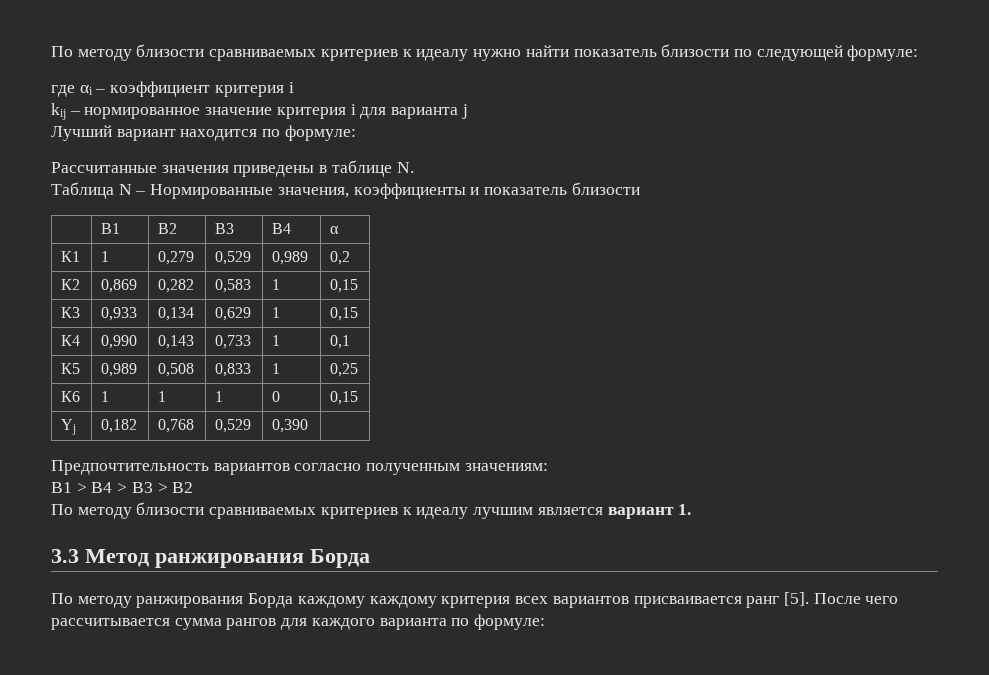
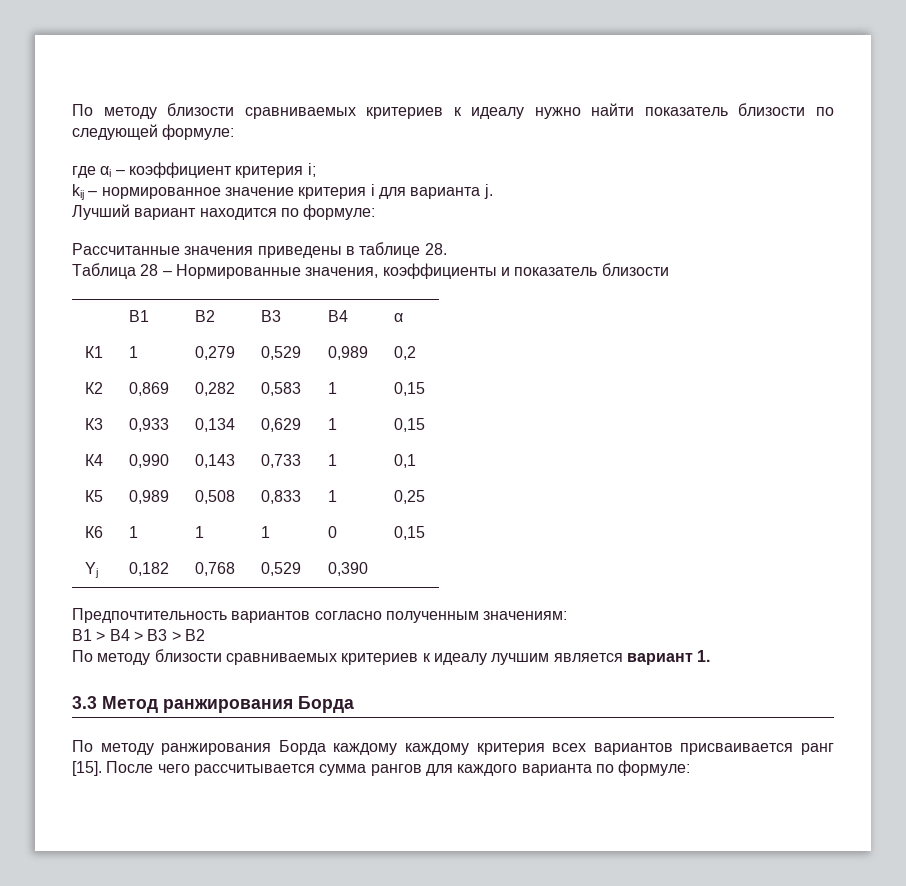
- где αi – коэффициент критерия i
+ где αi – коэффициент критерия i;
- kij – нормированное значение критерия i для варианта j
+ kij – нормированное значение критерия i для варианта j.
- Рассчитанные значения приведены в таблице N.
+ Рассчитанные значения приведены в таблице 28.
- Таблица N – Нормированные значения, коэффициенты и показатель близости
+ Таблица 28 – Нормированные значения, коэффициенты и показатель близости
- По методу ранжирования Борда каждому каждому критерия всех вариантов присваивается ранг [5].
+ По методу ранжирования Борда каждому каждому критерия всех вариантов присваивается ранг [15].

